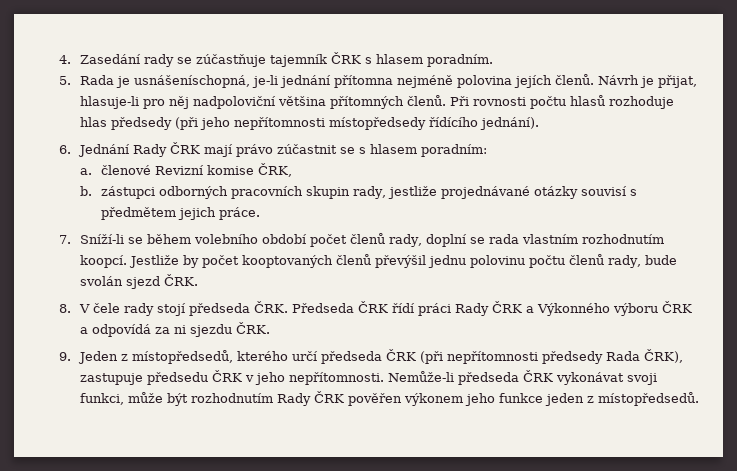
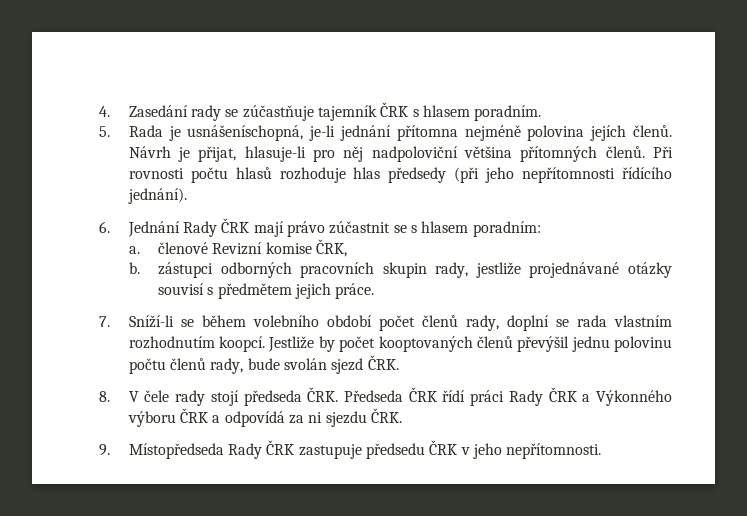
- Při rovnosti počtu hlasů rozhoduje hlas předsedy (při jeho nepřítomnosti místopředsedy řídícího jednání).
+ Při rovnosti počtu hlasů rozhoduje hlas předsedy (při jeho nepřítomnosti řídícího jednání).
- 9. Jeden z místopředsedů, kterého určí předseda ČRK (při nepřítomnosti předsedy Rada ČRK), zastupuje předsedu ČRK v jeho nepřítomnosti. Nemůže-li předseda ČRK vykonávat svoji funkci, může být rozhodnutím Rady ČRK pověřen výkonem jeho funkce jeden z místopředsedů.
+ 9. Místopředseda Rady ČRK zastupuje předsedu ČRK v jeho nepřítomnosti.

